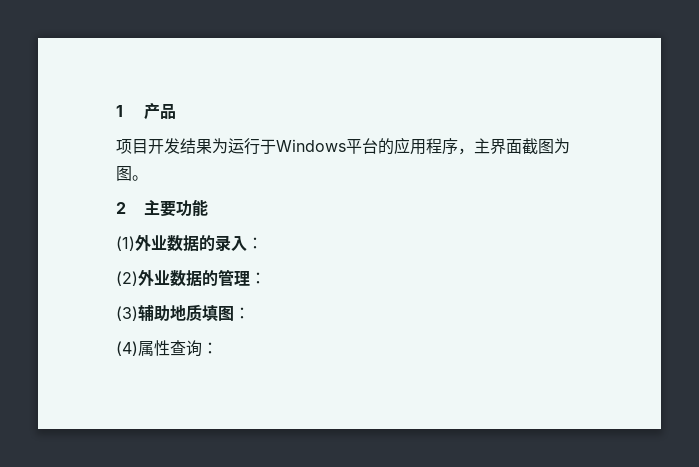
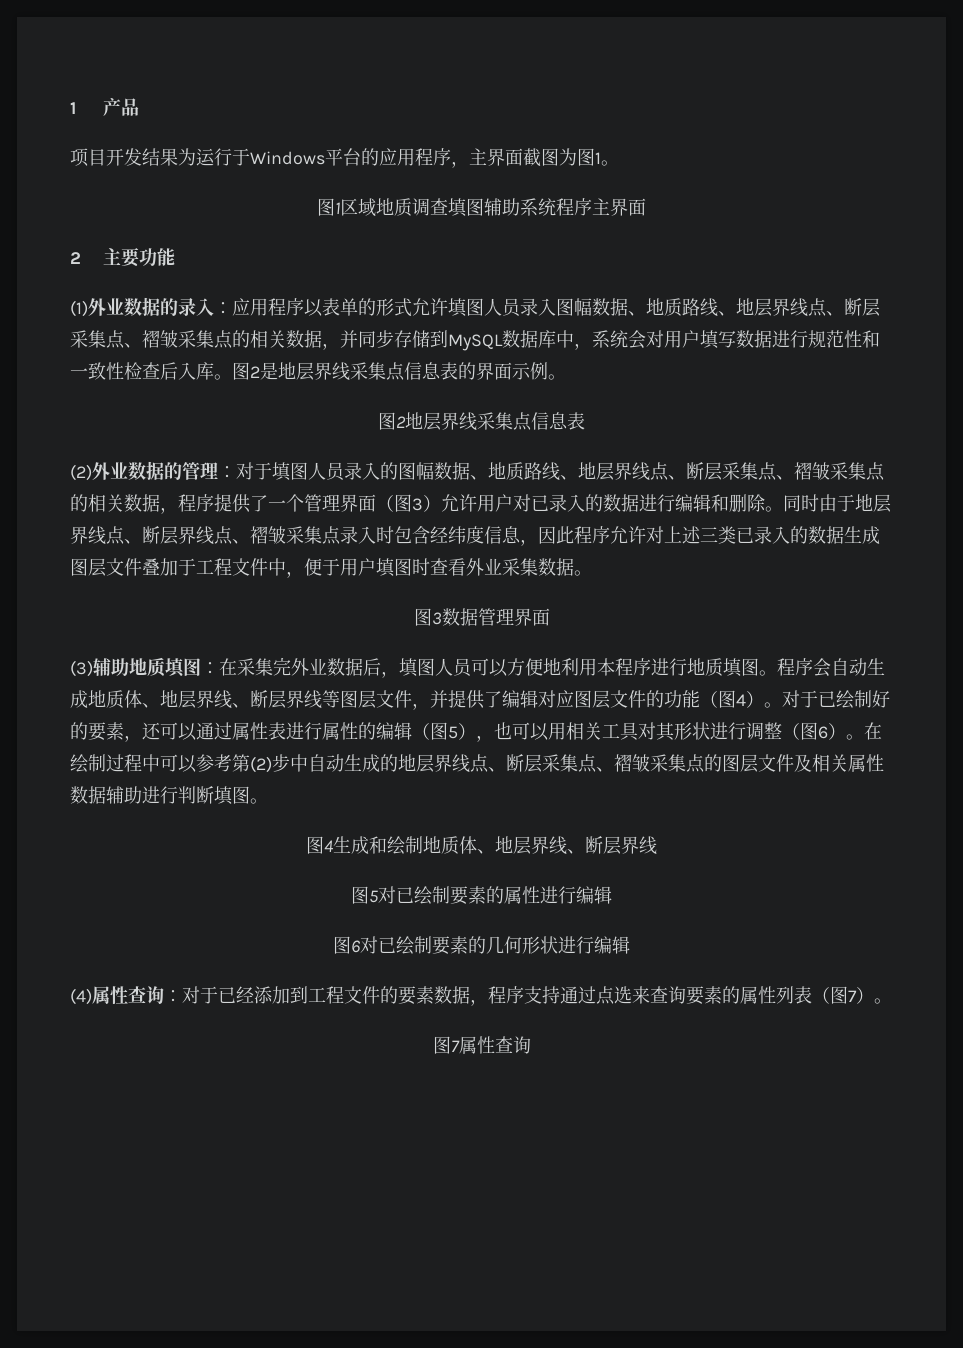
- 项目开发结果为运行于Windows平台的应用程序，主界面截图为图。
+ 项目开发结果为运行于Windows平台的应用程序，主界面截图为图1。
+ 图1区域地质调查填图辅助系统程序主界面
- (1)外业数据的录入：
+ (1)外业数据的录入：应用程序以表单的形式允许填图人员录入图幅数据、地质路线、地层界线点、断层采集点、褶皱采集点的相关数据，并同步存储到MySQL数据库中，系统会对用户填写数据进行规范性和一致性检查后入库。图2是地层界线采集点信息表的界面示例。
+ 图2地层界线采集点信息表
- (2)外业数据的管理：
+ (2)外业数据的管理：对于填图人员录入的图幅数据、地质路线、地层界线点、断层采集点、褶皱采集点的相关数据，程序提供了一个管理界面（图3）允许用户对已录入的数据进行编辑和删除。同时由于地层界线点、断层界线点、褶皱采集点录入时包含经纬度信息，因此程序允许对上述三类已录入的数据生成图层文件叠加于工程文件中，便于用户填图时查看外业采集数据。
+ 图3数据管理界面
- (3)辅助地质填图：
- (4)属性查询：
+ (3)辅助地质填图：在采集完外业数据后，填图人员可以方便地利用本程序进行地质填图。程序会自动生成地质体、地层界线、断层界线等图层文件，并提供了编辑对应图层文件的功能（图4）。对于已绘制好的要素，还可以通过属性表进行属性的编辑（图5），也可以用相关工具对其形状进行调整（图6）。在绘制过程中可以参考第(2)步中自动生成的地层界线点、断层采集点、褶皱采集点的图层文件及相关属性数据辅助进行判断填图。
+ 图4生成和绘制地质体、地层界线、断层界线
+ 图5对已绘制要素的属性进行编辑
+ 图6对已绘制要素的几何形状进行编辑
+ (4)属性查询：对于已经添加到工程文件的要素数据，程序支持通过点选来查询要素的属性列表（图7）。
+ 图7属性查询

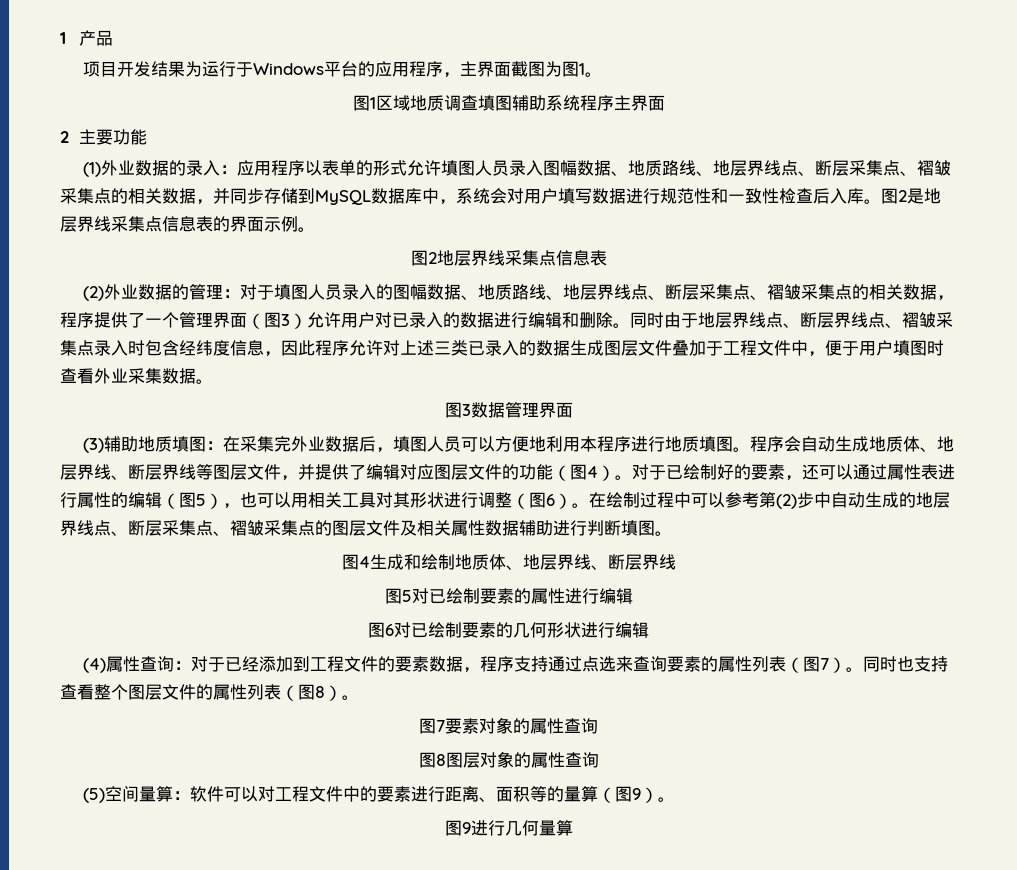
- (4)属性查询：对于已经添加到工程文件的要素数据，程序支持通过点选来查询要素的属性列表（图7）。
- 图7属性查询
+ (4)属性查询：对于已经添加到工程文件的要素数据，程序支持通过点选来查询要素的属性列表（图7）。同时也支持查看整个图层文件的属性列表（图8）。
+ 图7要素对象的属性查询
+ 图8图层对象的属性查询
+ (5)空间量算：软件可以对工程文件中的要素进行距离、面积等的量算（图9）。
+ 图9进行几何量算

